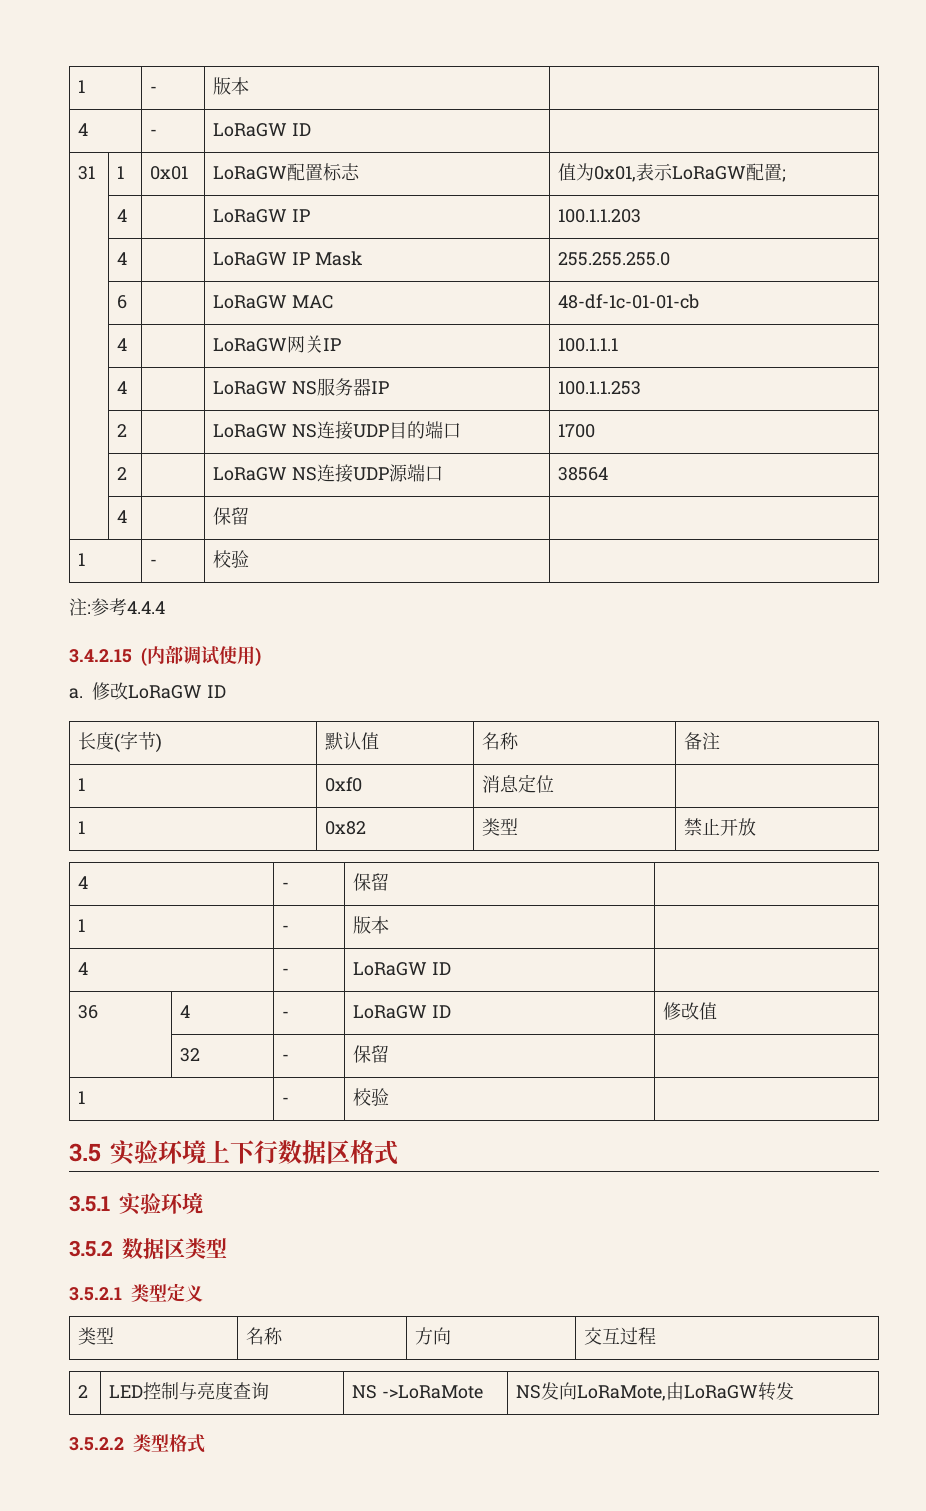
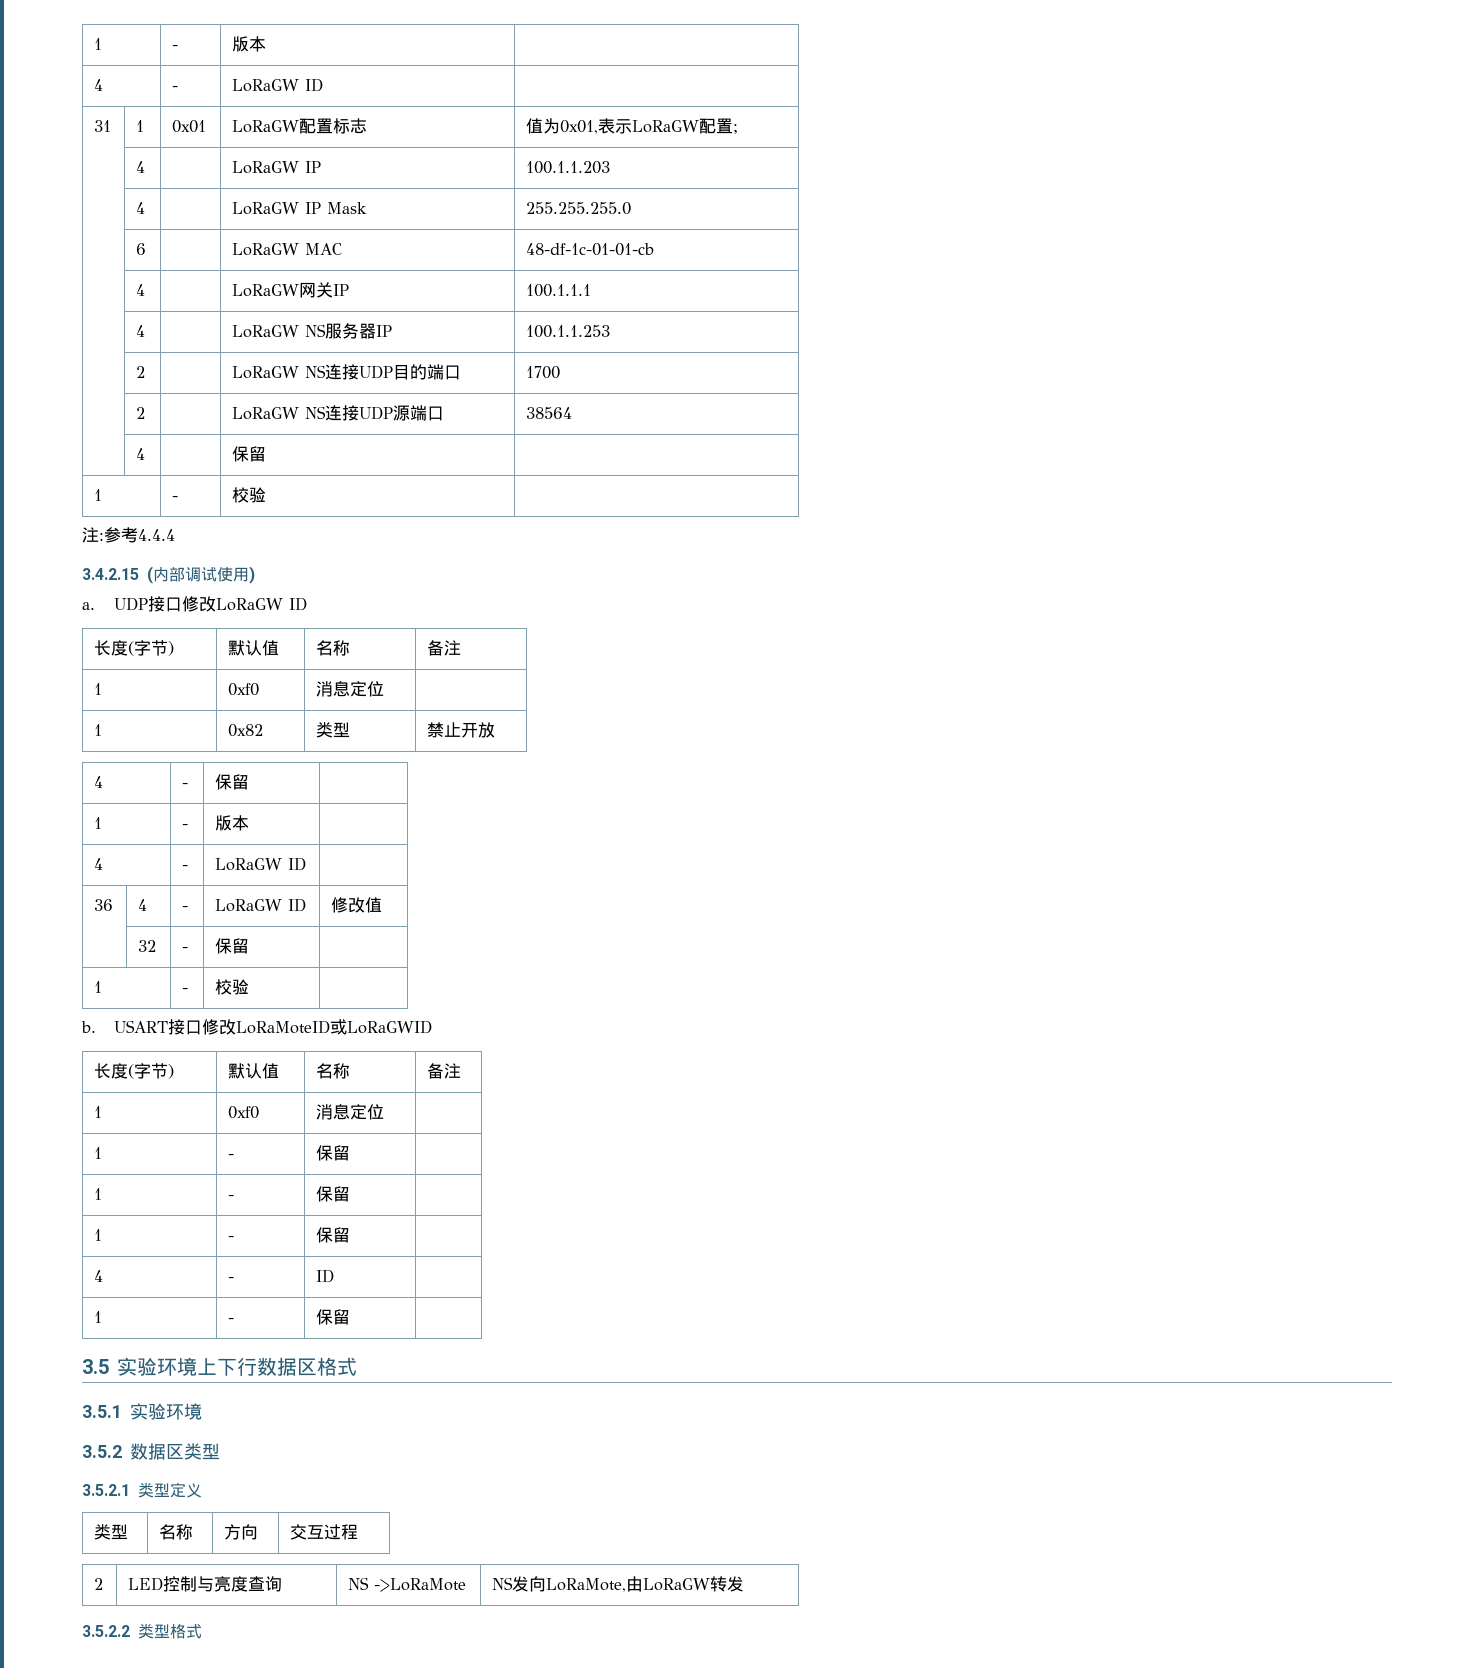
- 修改LoRaGW ID
+ UDP接口修改LoRaGW ID
+ b. USART接口修改LoRaMoteID或LoRaGWID
+ 长度(字节) | 默认值 | 名称 | 备注
+ 1 | 0xf0 | 消息定位 |
+ 1 | - | 保留 |
+ 1 | - | 保留 |
+ 1 | - | 保留 |
+ 4 | - | ID |
+ 1 | - | 保留 |

